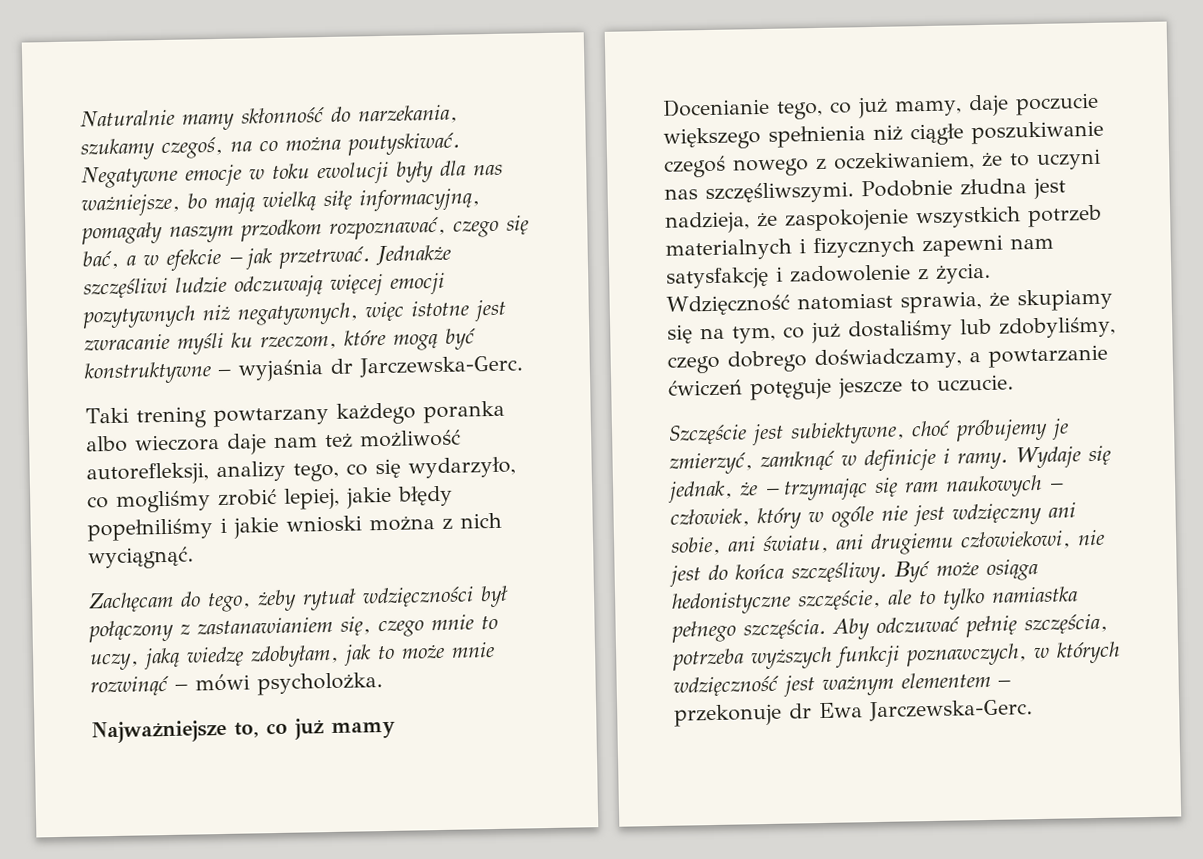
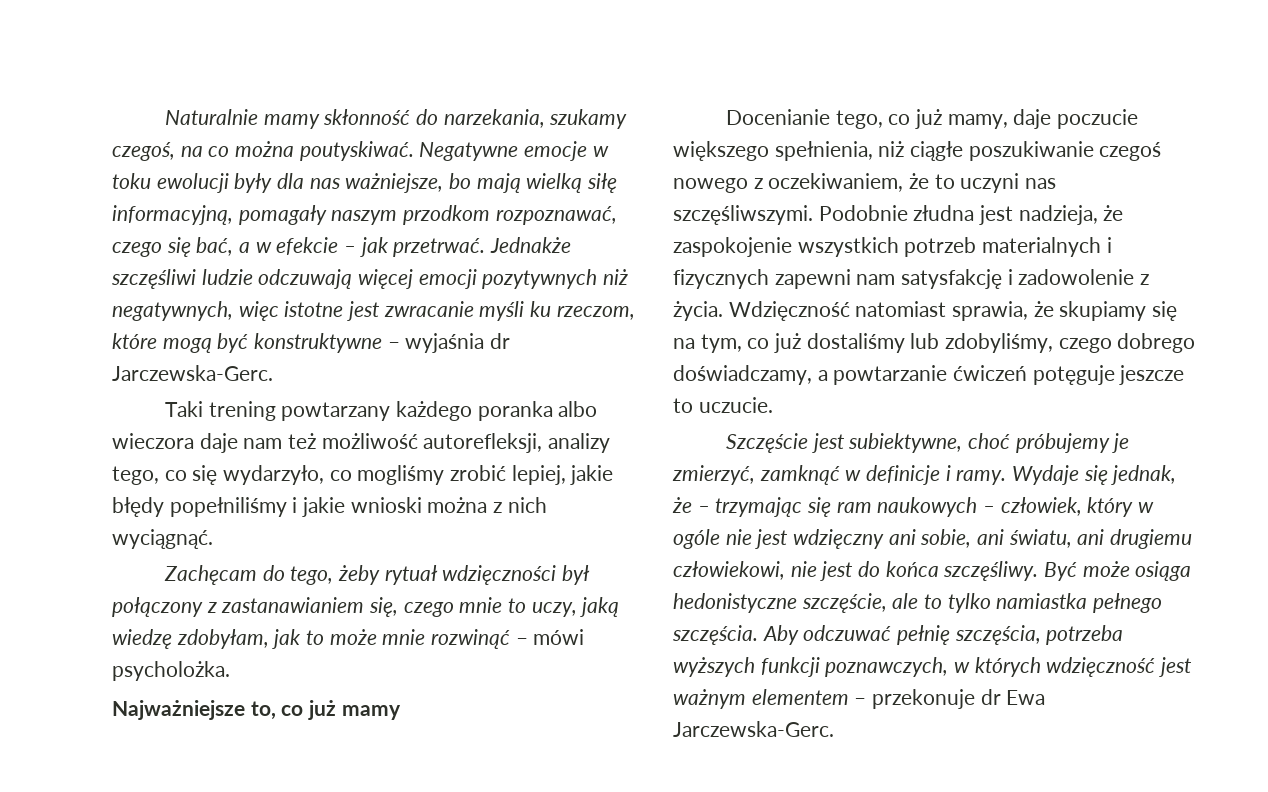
- Docenianie tego, co już mamy, daje poczucie większego spełnienia niż ciągłe poszukiwanie czegoś nowego z oczekiwaniem, że to uczyni nas szczęśliwszymi.
+ Docenianie tego, co już mamy, daje poczucie większego spełnienia, niż ciągłe poszukiwanie czegoś nowego z oczekiwaniem, że to uczyni nas szczęśliwszymi.

